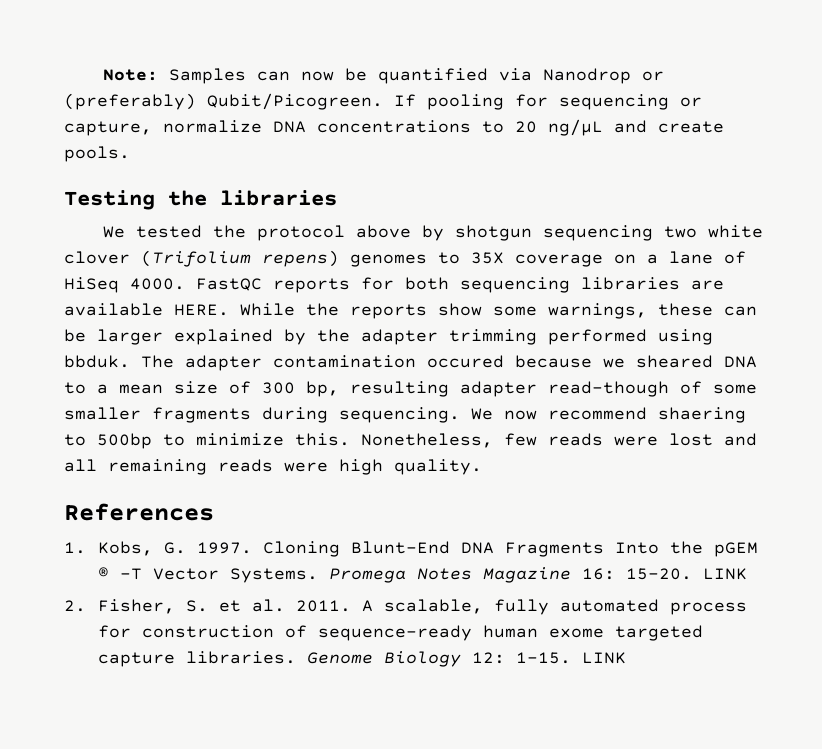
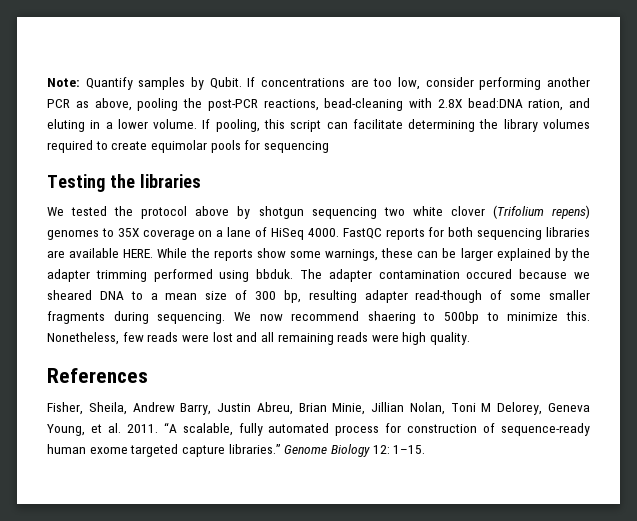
- Note: Samples can now be quantified via Nanodrop or (preferably) Qubit/Picogreen. If pooling for sequencing or capture, normalize DNA concentrations to 20 ng/μL and create pools.
+ Note: Quantify samples by Qubit. If concentrations are too low, consider performing another PCR as above, pooling the post-PCR reactions, bead-cleaning with 2.8X bead:DNA ration, and eluting in a lower volume. If pooling, this script can facilitate determining the library volumes required to create equimolar pools for sequencing
- 1. Kobs, G. 1997. Cloning Blunt-End DNA Fragments Into the pGEM ® -T Vector Systems. Promega Notes Magazine 16: 15-20. LINK
- 2. Fisher, S. et al. 2011.
+ Fisher, Sheila, Andrew Barry, Justin Abreu, Brian Minie, Jillian Nolan, Toni M Delorey, Geneva Young, et al. 2011.
- A scalable, fully automated process for construction of sequence-ready human exome targeted capture libraries.
+ “A scalable, fully automated process for construction of sequence-ready human exome targeted capture libraries.”
- Genome Biology 12: 1–15. LINK
+ Genome Biology 12: 1–15.

